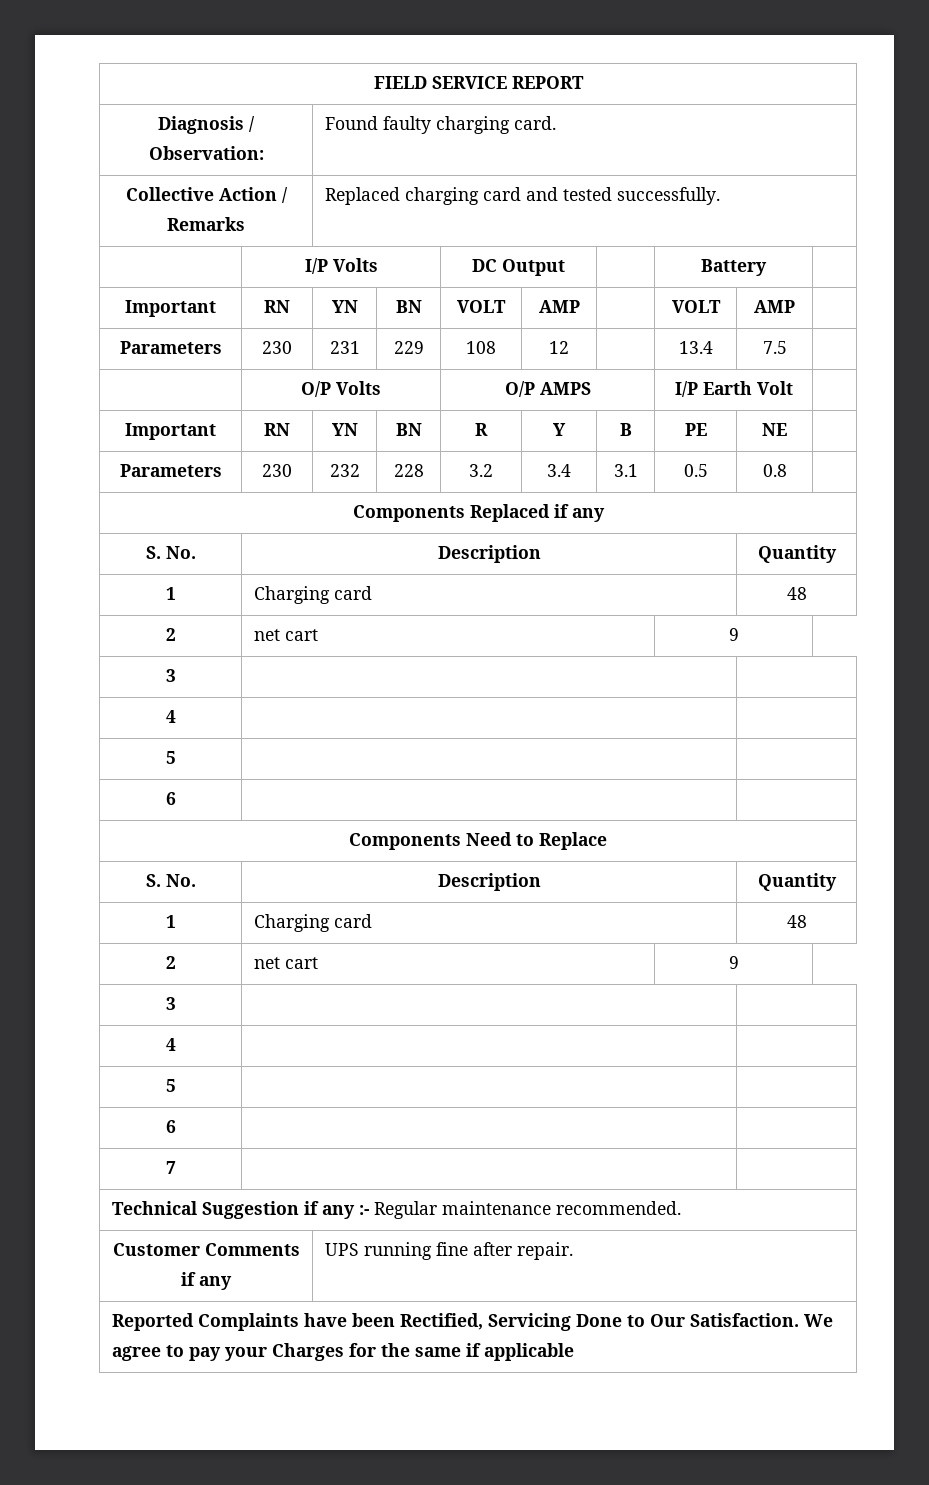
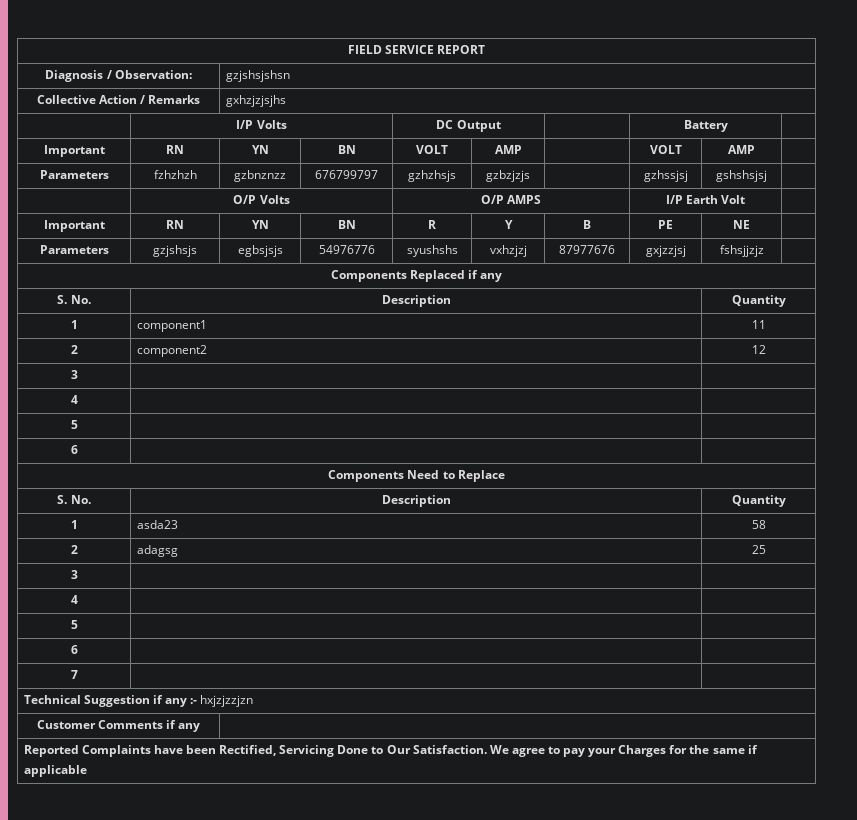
- Diagnosis / Observation: | Found faulty charging card.
+ Diagnosis / Observation: | gzjshsjshsn
- Collective Action / Remarks | Replaced charging card and tested successfully.
+ Collective Action / Remarks | gxhzjzjsjhs
- Parameters | 230 | 231 | 229 | 108 | 12 | | 13.4 | 7.5 |
+ Parameters | fzhzhzh | gzbnznzz | 676799797 | gzhzhsjs | gzbzjzjs | | gzhssjsj | gshshsjsj |
- Parameters | 230 | 232 | 228 | 3.2 | 3.4 | 3.1 | 0.5 | 0.8 |
+ Parameters | gzjshsjs | egbsjsjs | 54976776 | syushshs | vxhzjzj | 87977676 | gxjzzjsj | fshsjjzjz |
  Components Replaced if any
  S. No. | Description | Quantity
- 1 | Charging card | 48
- 2 | net cart | 9
+ 1 | component1 | 11
+ 2 | component2 | 12
  Components Need to Replace
  S. No. | Description | Quantity
- 1 | Charging card | 48
- 2 | net cart | 9
+ 1 | asda23 | 58
+ 2 | adagsg | 25
- Technical Suggestion if any :- Regular maintenance recommended.
+ Technical Suggestion if any :- hxjzjzzjzn
- Customer Comments if any | UPS running fine after repair.
+ Customer Comments if any |

